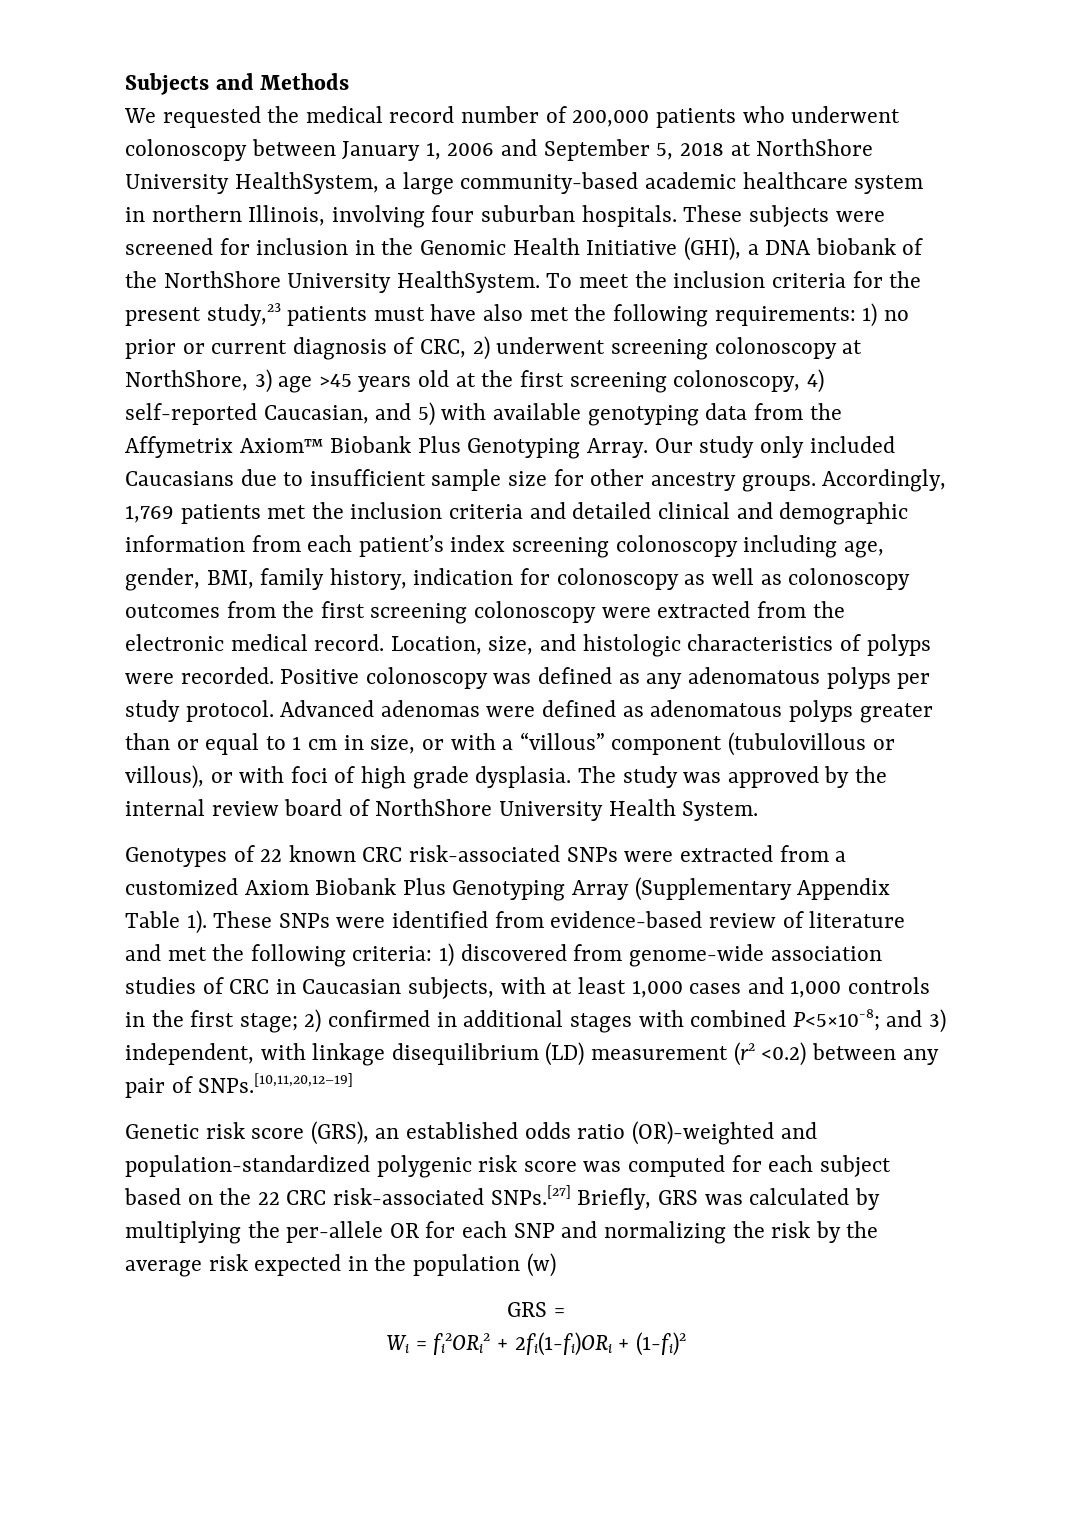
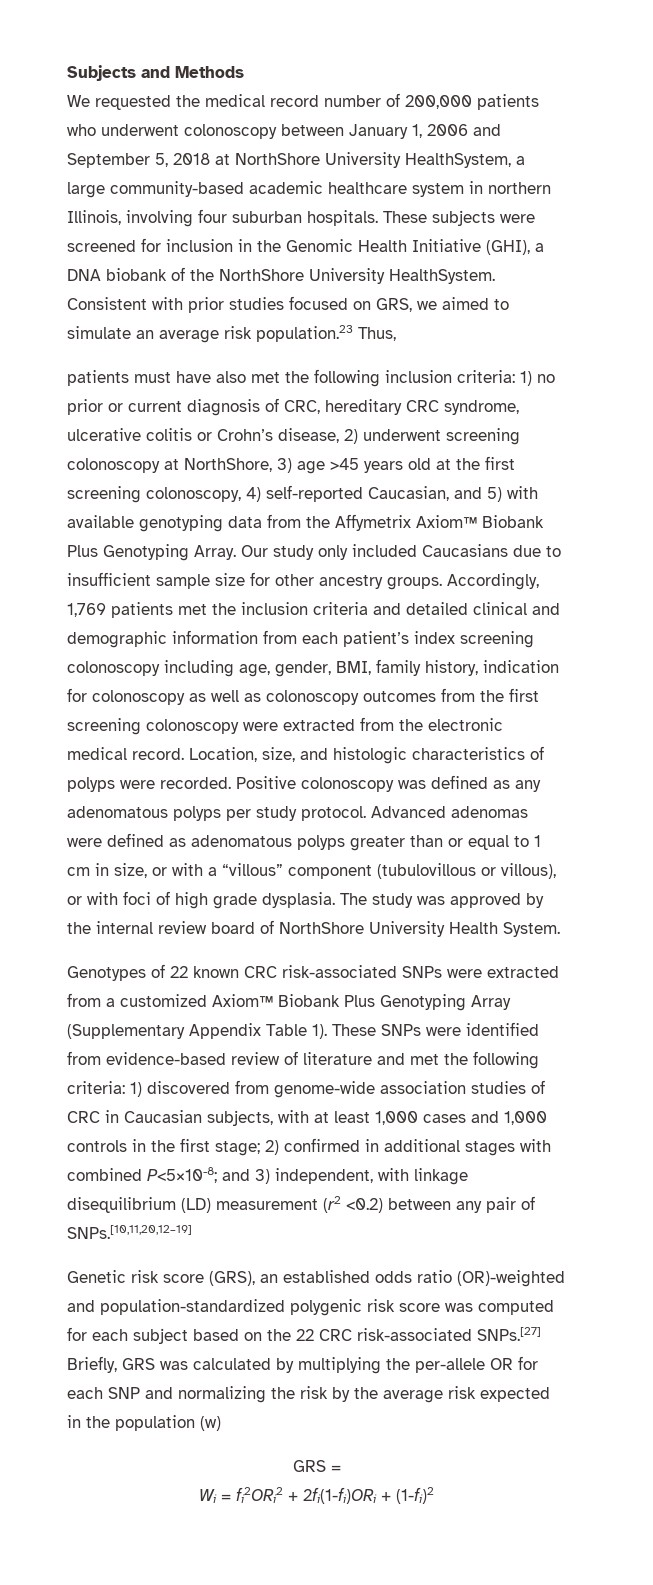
- To meet the inclusion criteria for the present study,23 patients must have also met the following requirements: 1) no prior or current diagnosis of CRC, 2) underwent screening colonoscopy at NorthShore, 3) age >45 years old at the first screening colonoscopy, 4) self-reported Caucasian, and 5) with available genotyping data from the Affymetrix Axiom™ Biobank Plus Genotyping Array.
+ Consistent with prior studies focused on GRS, we aimed to simulate an average risk population.23 Thus,
+ patients must have also met the following inclusion criteria: 1) no prior or current diagnosis of CRC, hereditary CRC syndrome, ulcerative colitis or Crohn’s disease, 2) underwent screening colonoscopy at NorthShore, 3) age >45 years old at the first screening colonoscopy, 4) self-reported Caucasian, and 5) with available genotyping data from the Affymetrix Axiom™ Biobank Plus Genotyping Array.
- Genotypes of 22 known CRC risk-associated SNPs were extracted from a customized Axiom Biobank Plus Genotyping Array (Supplementary Appendix Table 1).
+ Genotypes of 22 known CRC risk-associated SNPs were extracted from a customized Axiom™ Biobank Plus Genotyping Array (Supplementary Appendix Table 1).

